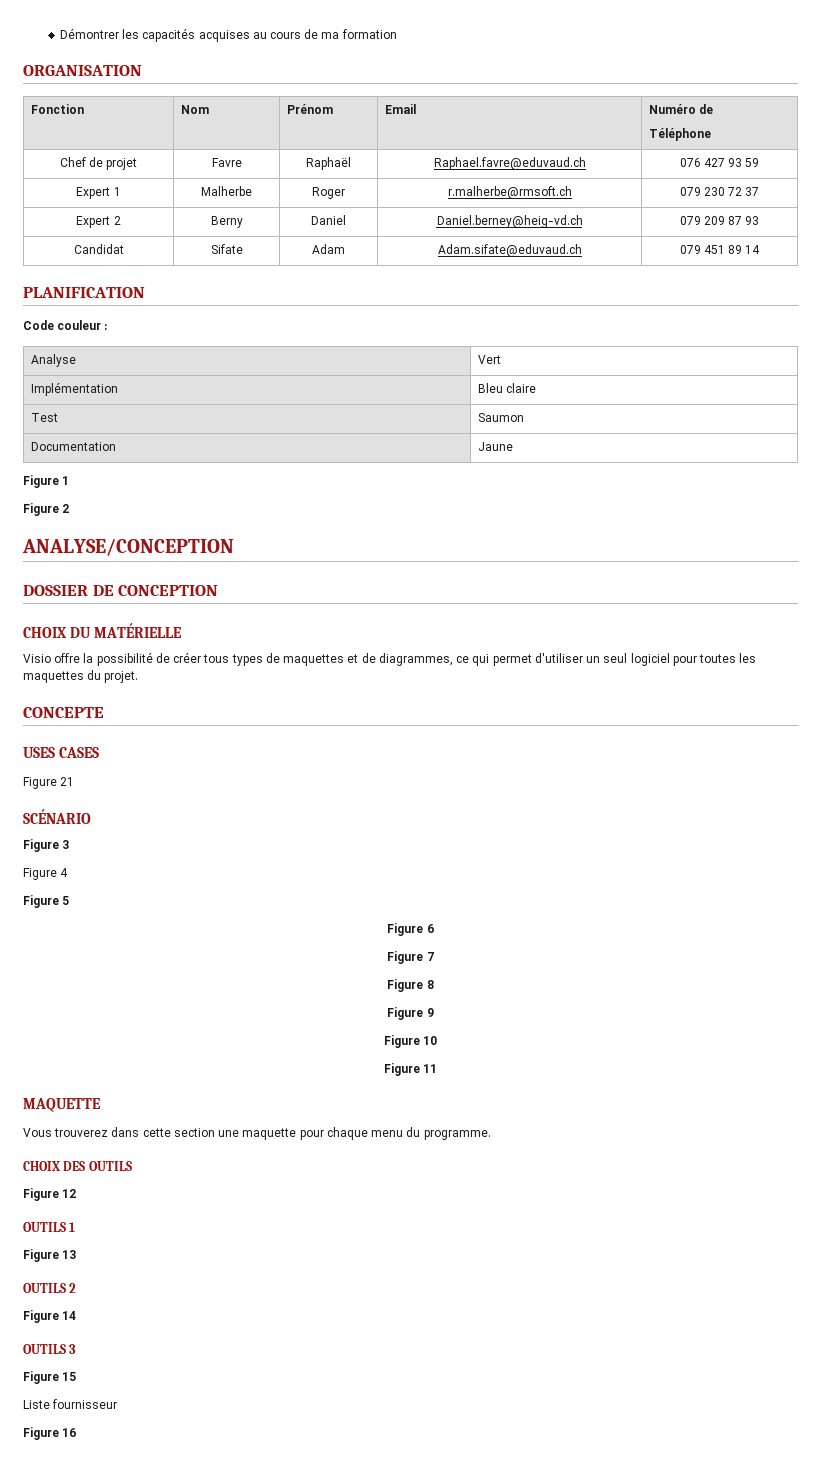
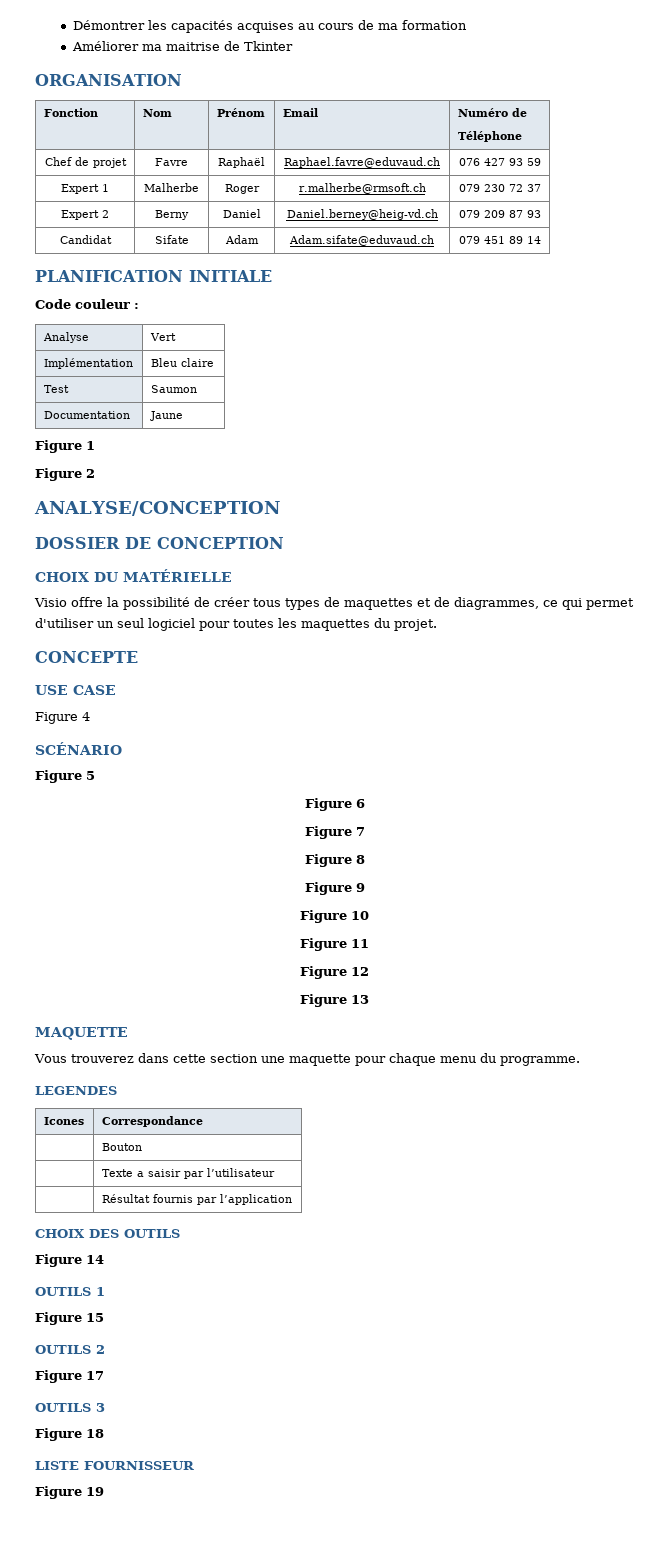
+ Améliorer ma maitrise de Tkinter
- PLANIFICATION
+ PLANIFICATION INITIALE
- USES CASES
- Figure 21
- SCÉNARIO
- Figure 3
+ USE CASE
+ SCÉNARIO
+ Figure 12
+ Figure 13
+ LEGENDES
+ Icones | Correspondance
+ | Bouton
+ | Texte a saisir par l’utilisateur
+ | Résultat fournis par l’application
- Figure 12
+ Figure 14
- Figure 13
+ Figure 15
- Figure 14
+ Figure 17
- Figure 15
- Liste fournisseur
- Figure 16
+ Figure 18
+ LISTE FOURNISSEUR
+ Figure 19

